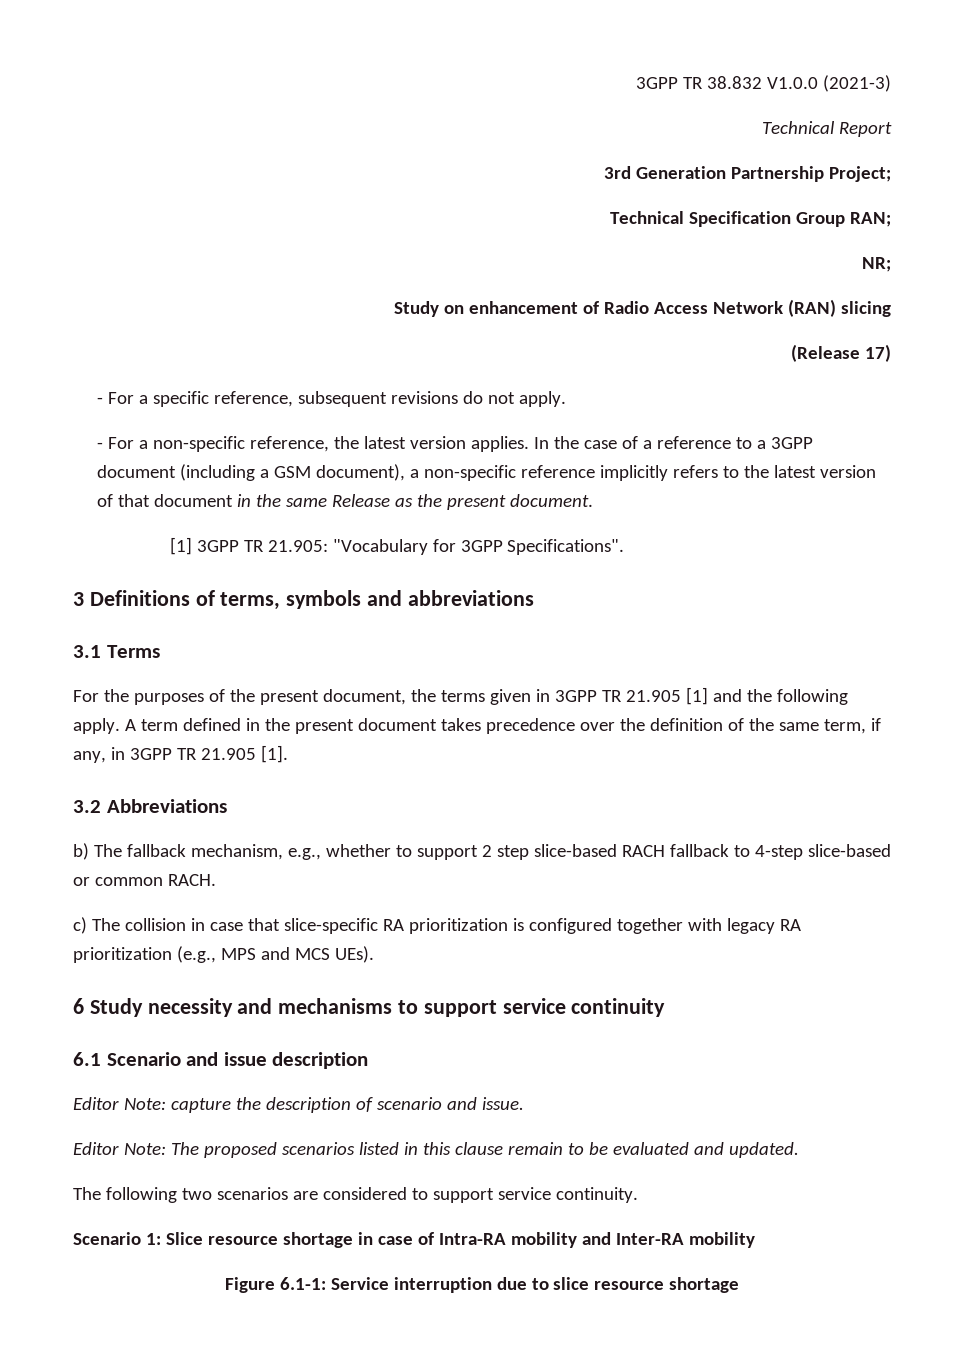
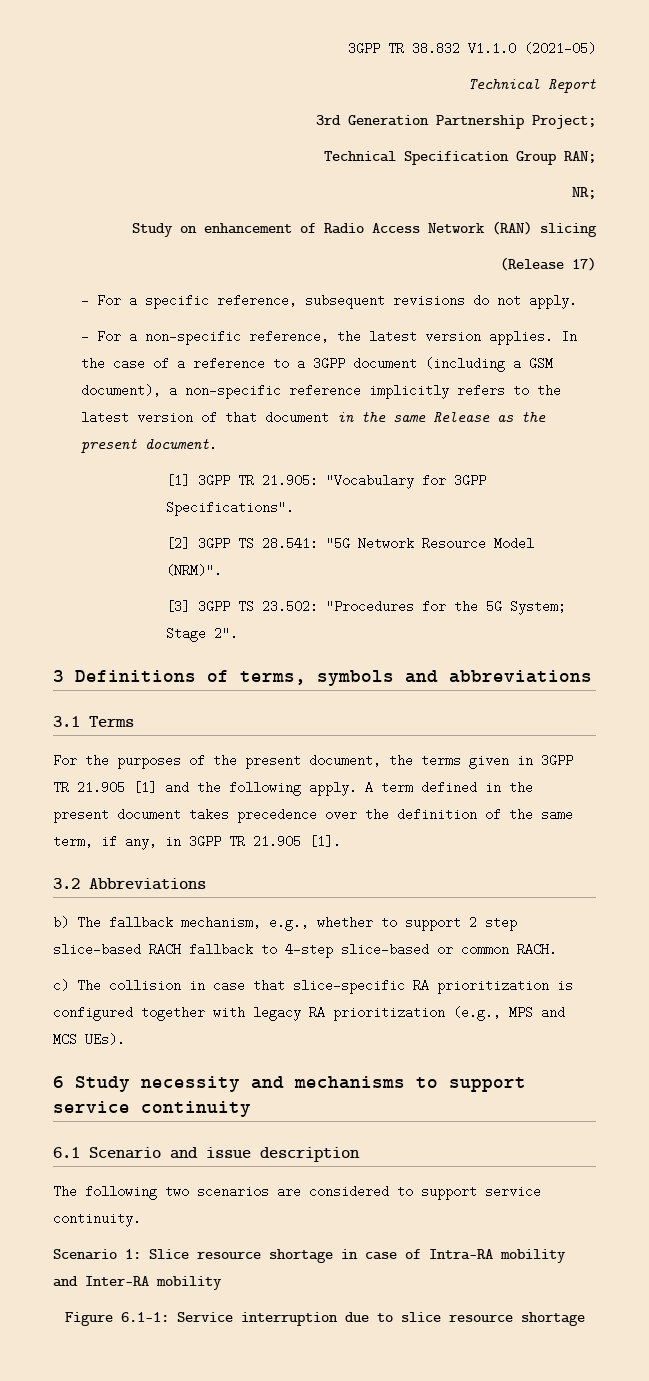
- 3GPP TR 38.832 V1.0.0 (2021-3)
+ 3GPP TR 38.832 V1.1.0 (2021-05)
+ [2] 3GPP TS 28.541: "5G Network Resource Model (NRM)".
+ [3] 3GPP TS 23.502: "Procedures for the 5G System; Stage 2".
- Editor Note: capture the description of scenario and issue.
- Editor Note: The proposed scenarios listed in this clause remain to be evaluated and updated.

